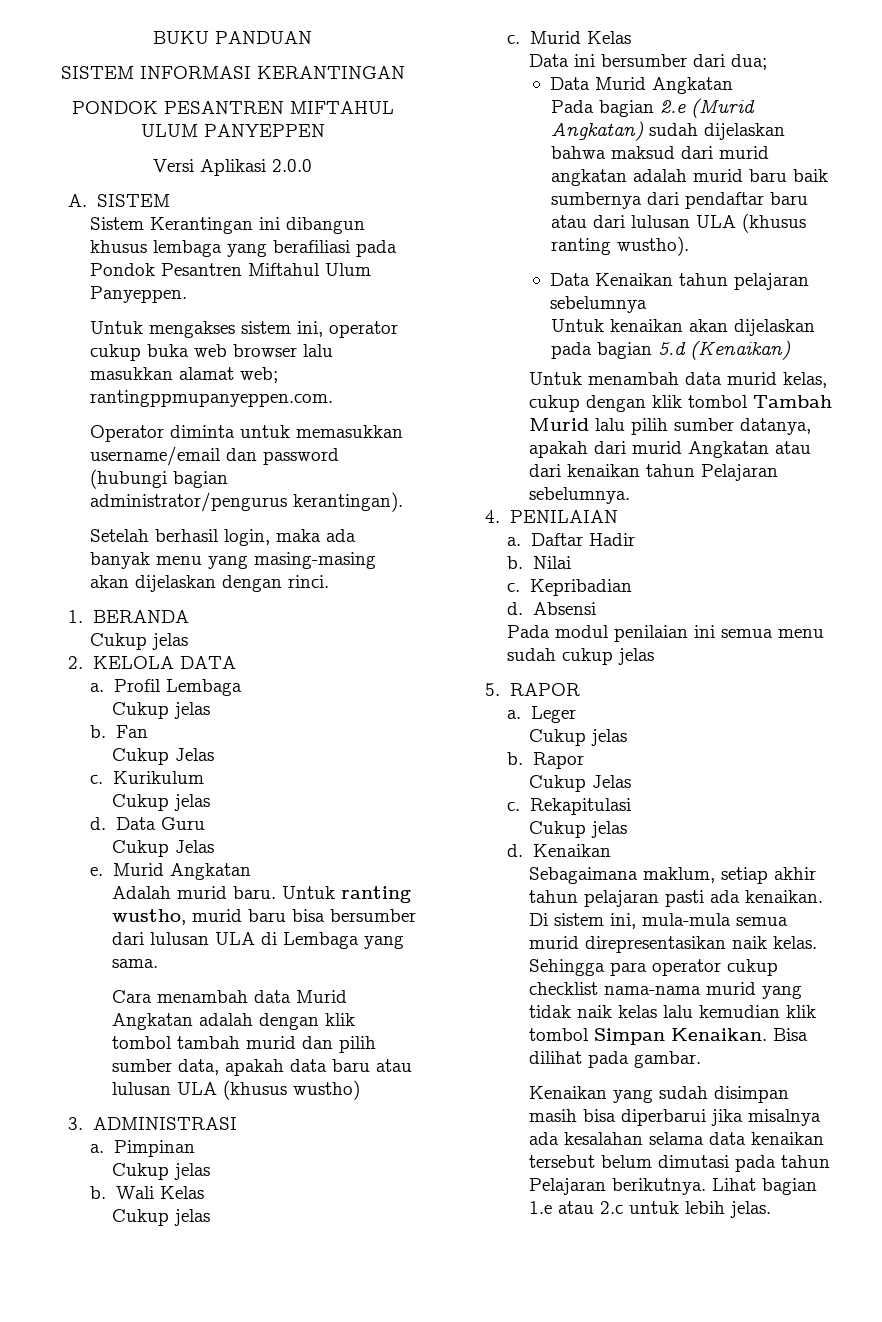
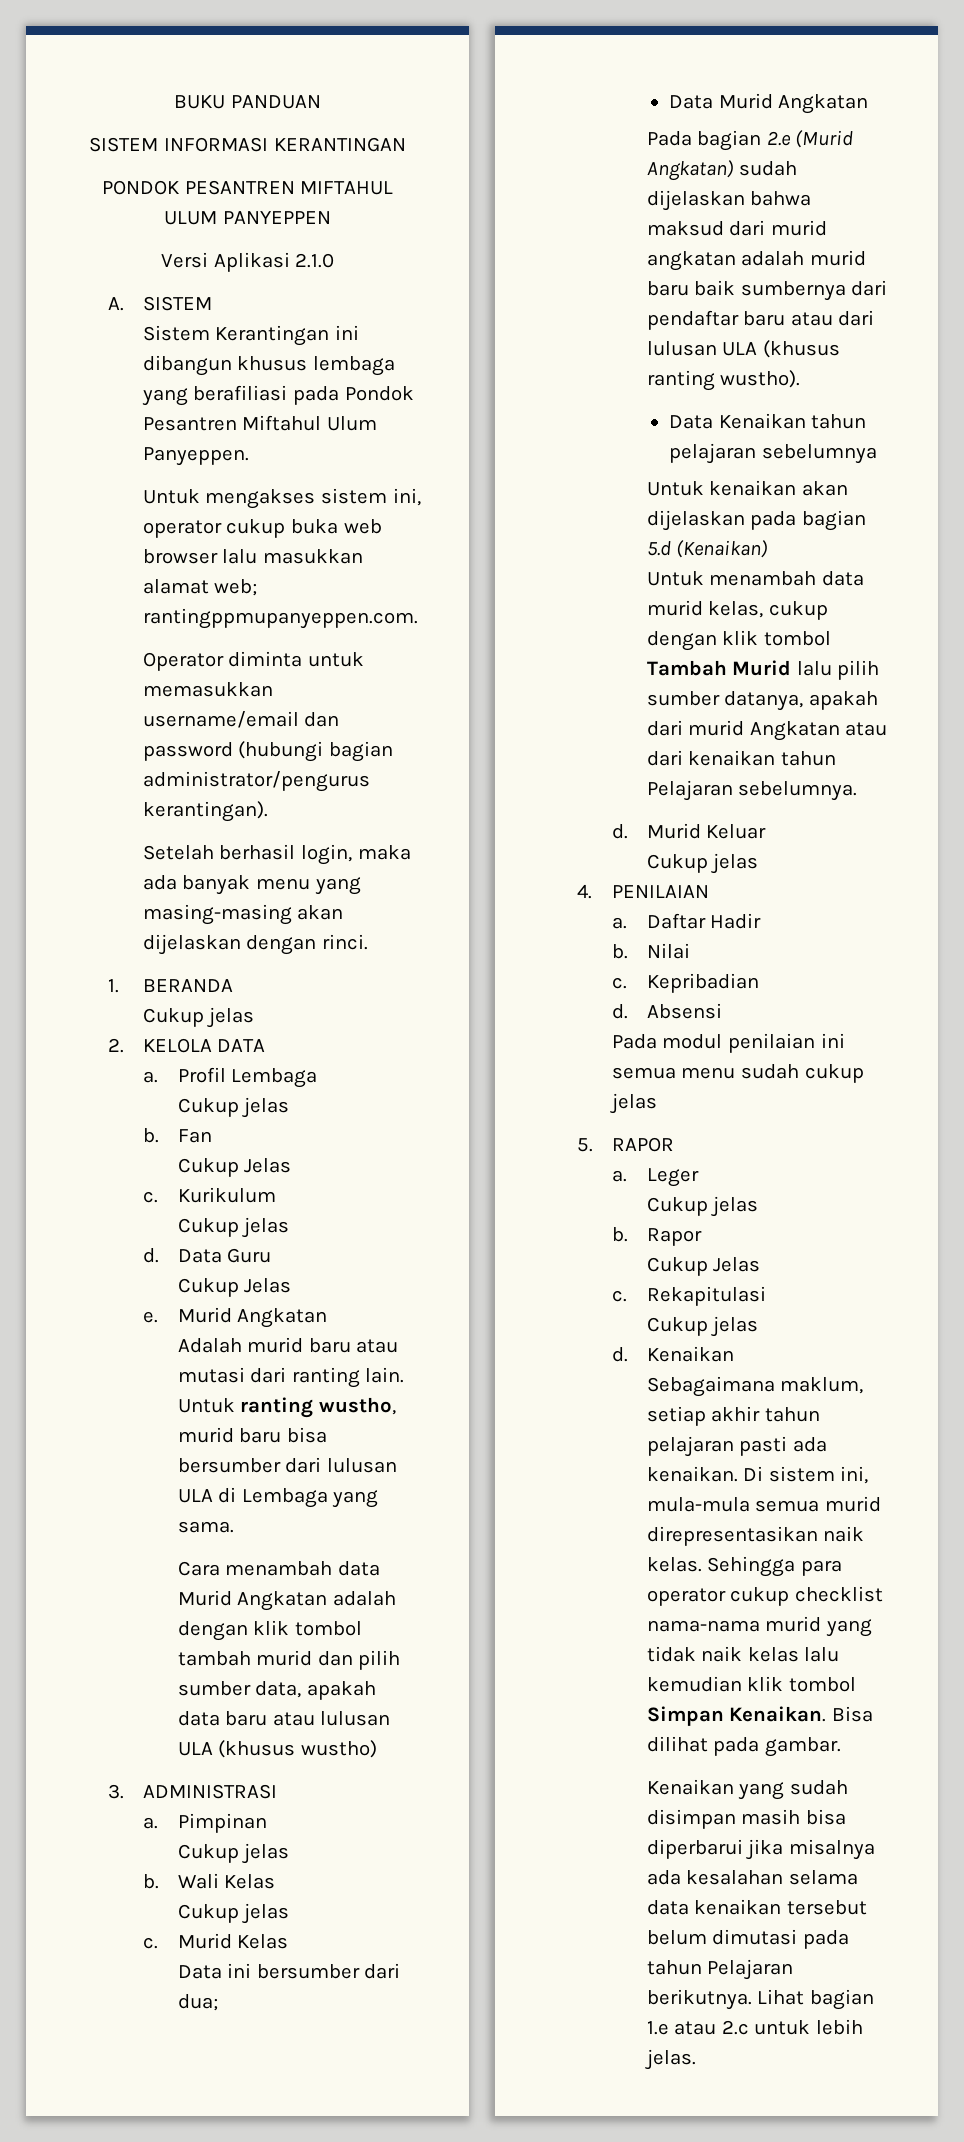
- Versi Aplikasi 2.0.0
+ Versi Aplikasi 2.1.0
- Adalah murid baru.
+ Adalah murid baru atau mutasi dari ranting lain.
+ d. Murid Keluar
+ Cukup jelas

